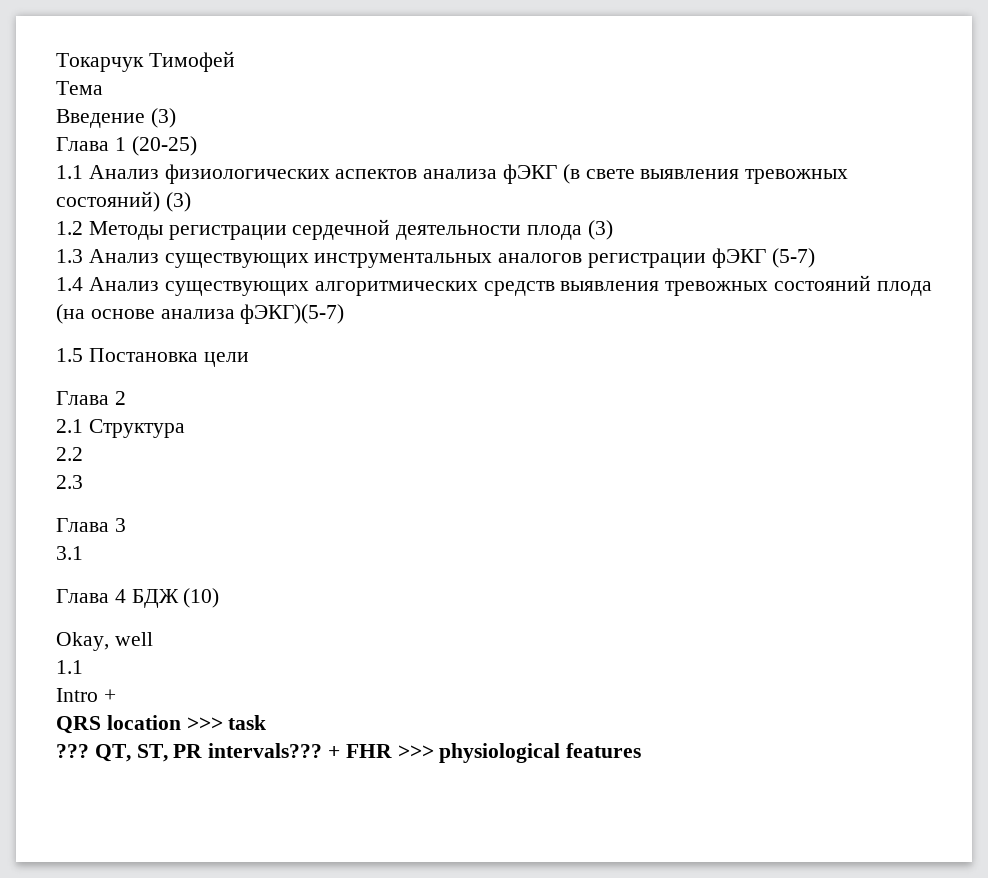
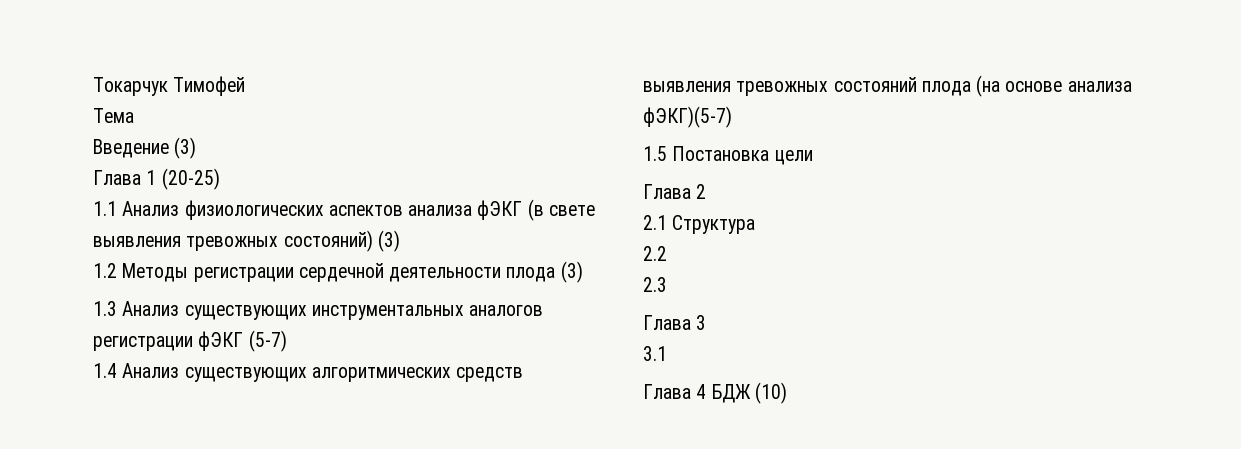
- Okay, well
- 1.1
- Intro +
- QRS location >>> task
- ??? QT, ST, PR intervals??? + FHR >>> physiological features

